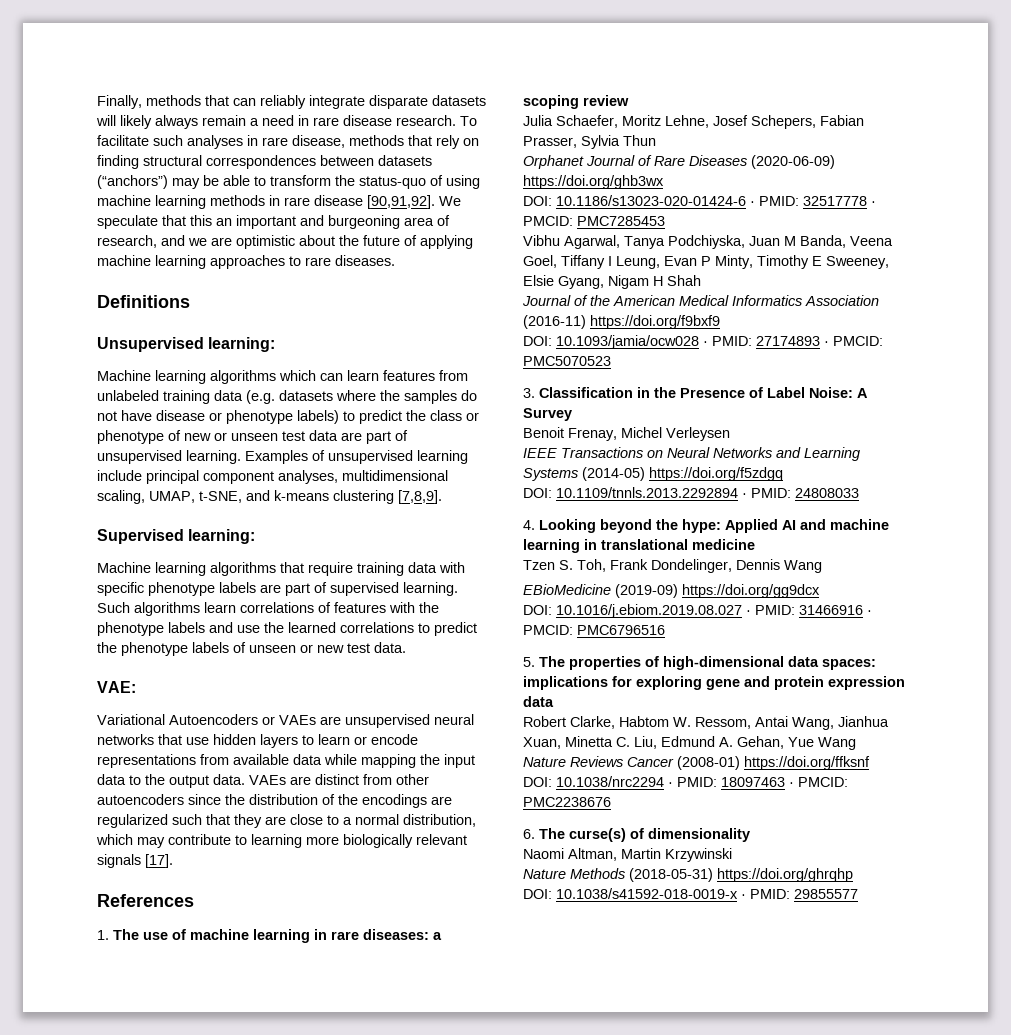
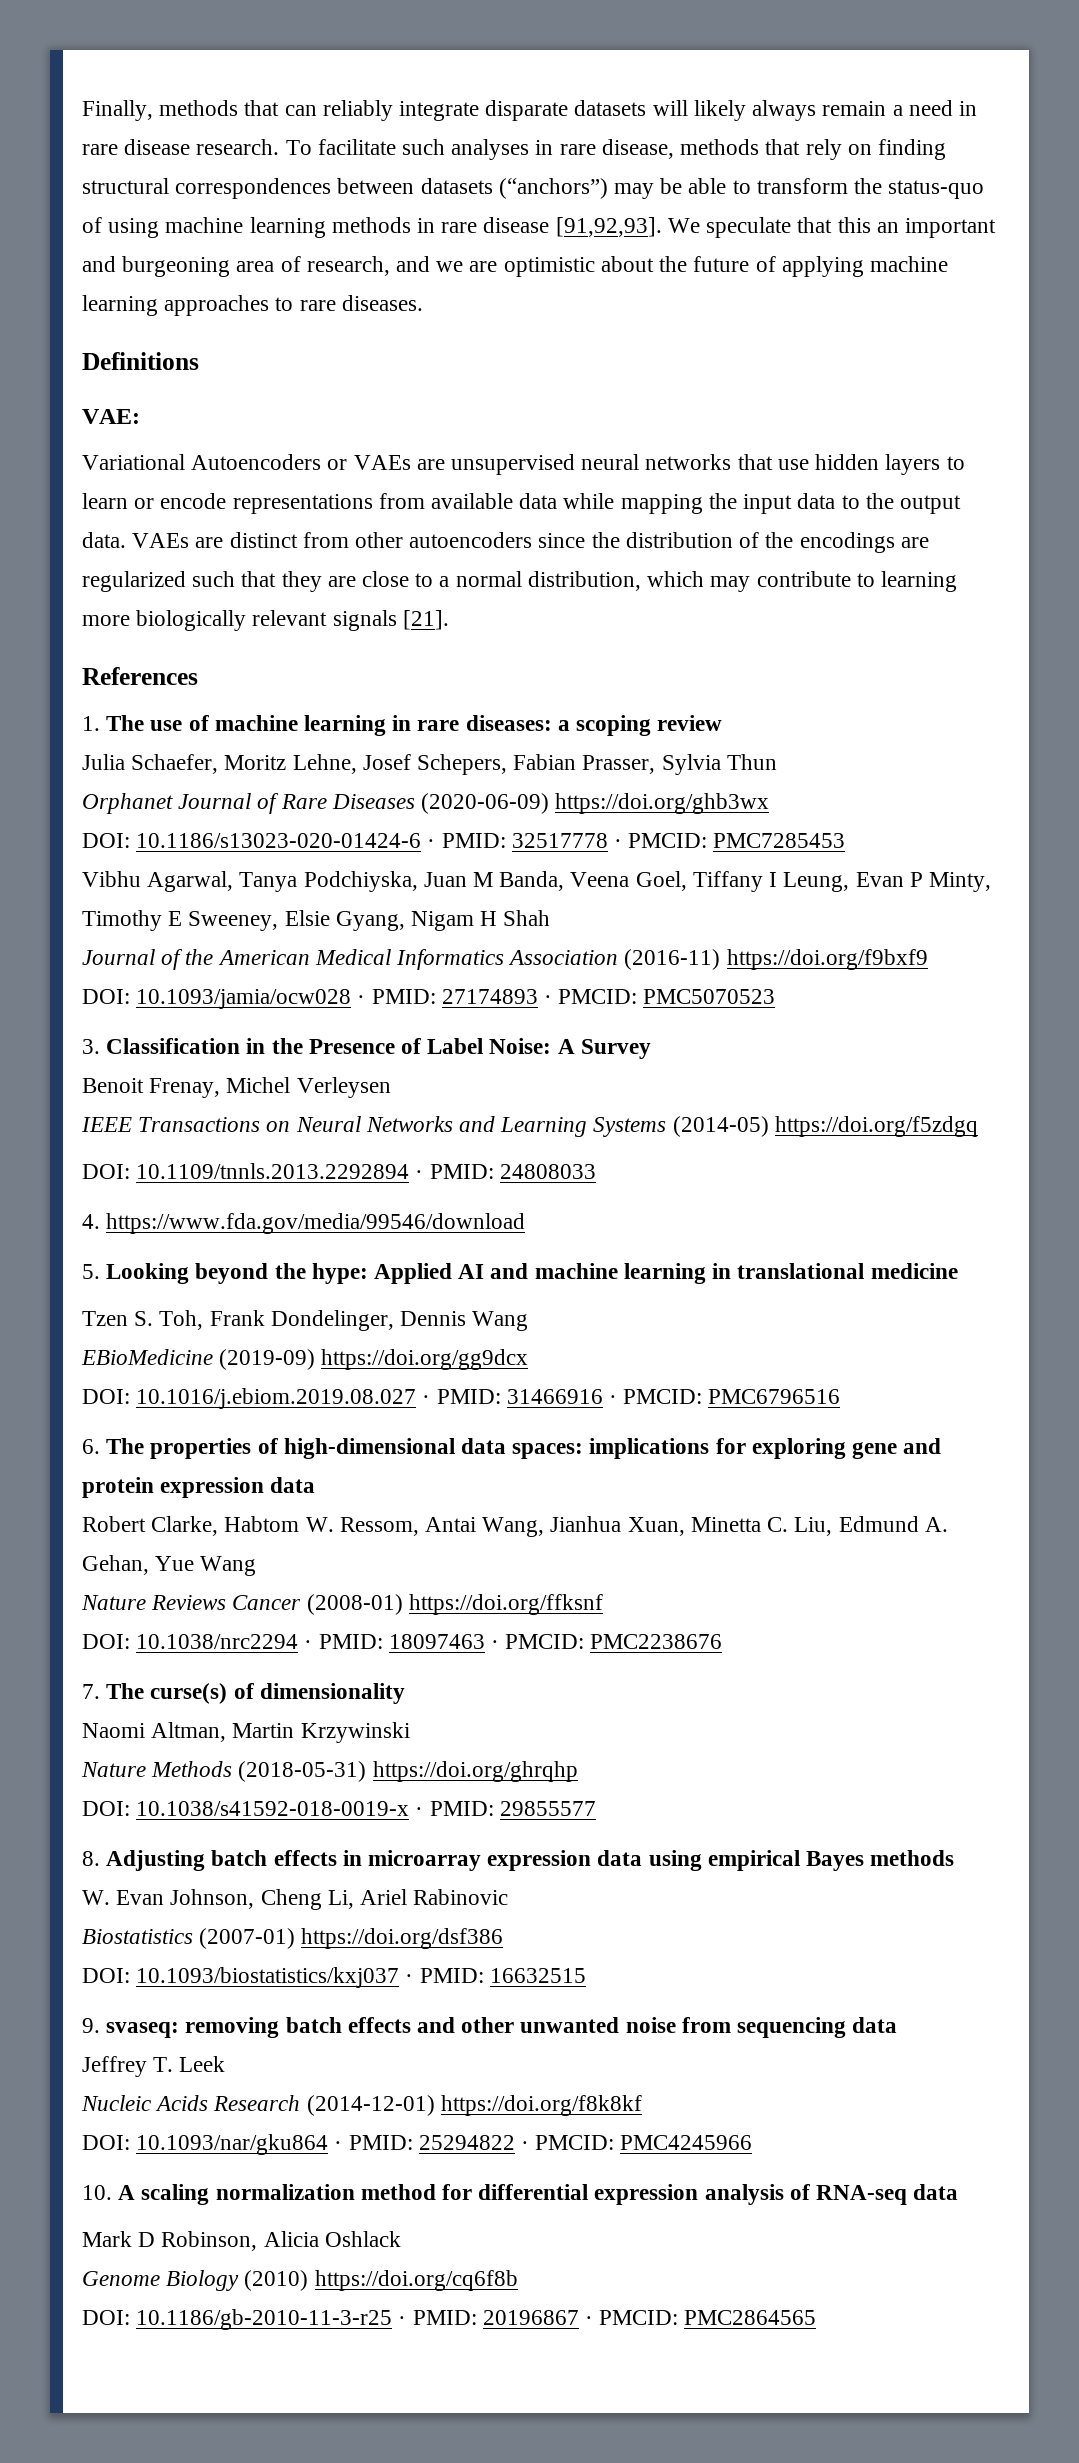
- To facilitate such analyses in rare disease, methods that rely on finding structural correspondences between datasets (“anchors”) may be able to transform the status-quo of using machine learning methods in rare disease [90,91,92].
+ To facilitate such analyses in rare disease, methods that rely on finding structural correspondences between datasets (“anchors”) may be able to transform the status-quo of using machine learning methods in rare disease [91,92,93].
- Unsupervised learning:
- Machine learning algorithms which can learn features from unlabeled training data (e.g. datasets where the samples do not have disease or phenotype labels) to predict the class or phenotype of new or unseen test data are part of unsupervised learning. Examples of unsupervised learning include principal component analyses, multidimensional scaling, UMAP, t-SNE, and k-means clustering [7,8,9].
- Supervised learning:
- Machine learning algorithms that require training data with specific phenotype labels are part of supervised learning. Such algorithms learn correlations of features with the phenotype labels and use the learned correlations to predict the phenotype labels of unseen or new test data.
- VAEs are distinct from other autoencoders since the distribution of the encodings are regularized such that they are close to a normal distribution, which may contribute to learning more biologically relevant signals [17].
+ VAEs are distinct from other autoencoders since the distribution of the encodings are regularized such that they are close to a normal distribution, which may contribute to learning more biologically relevant signals [21].
- 4. Looking beyond the hype: Applied AI and machine learning in translational medicine
+ 4. https://www.fda.gov/media/99546/download
+ 5. Looking beyond the hype: Applied AI and machine learning in translational medicine
- 5. The properties of high-dimensional data spaces: implications for exploring gene and protein expression data
+ 6. The properties of high-dimensional data spaces: implications for exploring gene and protein expression data
- 6. The curse(s) of dimensionality
+ 7. The curse(s) of dimensionality
+ 8. Adjusting batch effects in microarray expression data using empirical Bayes methods
+ W. Evan Johnson, Cheng Li, Ariel Rabinovic
+ Biostatistics (2007-01) https://doi.org/dsf386
+ DOI: 10.1093/biostatistics/kxj037 · PMID: 16632515
+ 9. svaseq: removing batch effects and other unwanted noise from sequencing data
+ Jeffrey T. Leek
+ Nucleic Acids Research (2014-12-01) https://doi.org/f8k8kf
+ DOI: 10.1093/nar/gku864 · PMID: 25294822 · PMCID: PMC4245966
+ 10. A scaling normalization method for differential expression analysis of RNA-seq data
+ Mark D Robinson, Alicia Oshlack
+ Genome Biology (2010) https://doi.org/cq6f8b
+ DOI: 10.1186/gb-2010-11-3-r25 · PMID: 20196867 · PMCID: PMC2864565

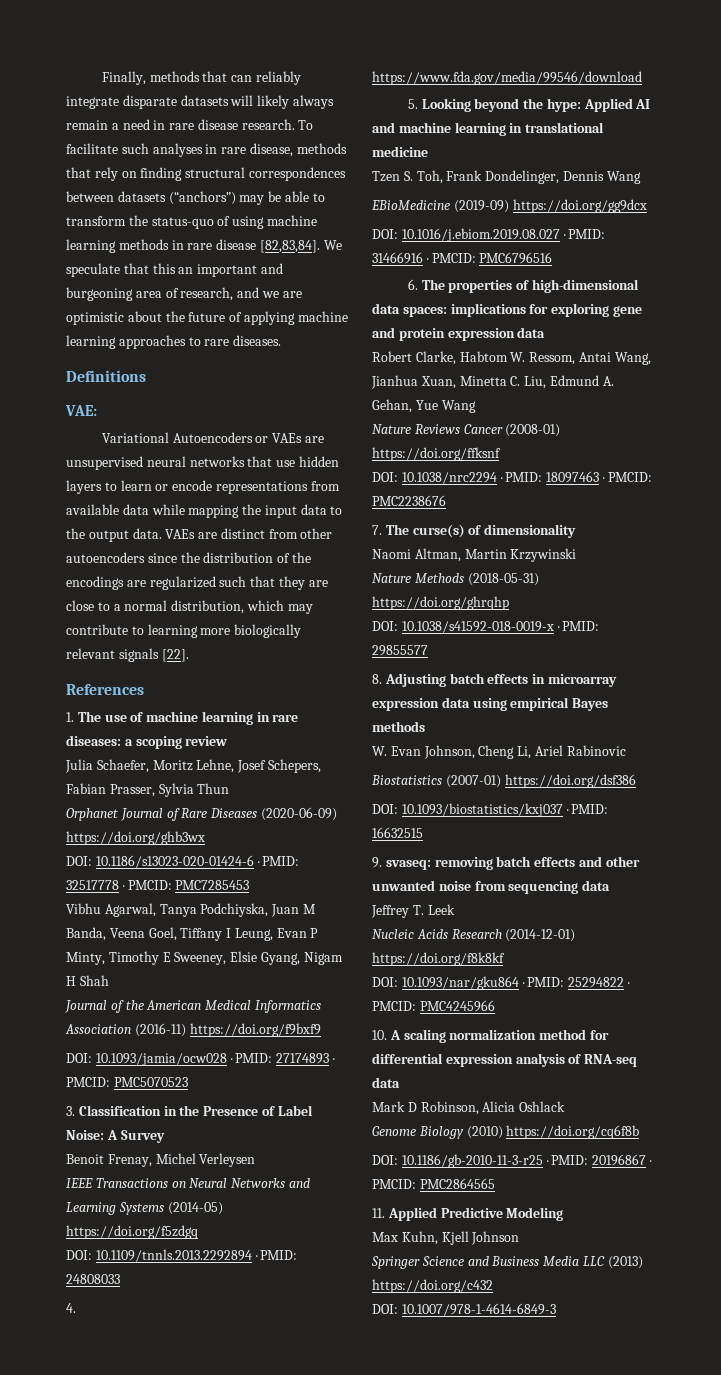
- To facilitate such analyses in rare disease, methods that rely on finding structural correspondences between datasets (“anchors”) may be able to transform the status-quo of using machine learning methods in rare disease [91,92,93].
+ To facilitate such analyses in rare disease, methods that rely on finding structural correspondences between datasets (“anchors”) may be able to transform the status-quo of using machine learning methods in rare disease [82,83,84].
- VAEs are distinct from other autoencoders since the distribution of the encodings are regularized such that they are close to a normal distribution, which may contribute to learning more biologically relevant signals [21].
+ VAEs are distinct from other autoencoders since the distribution of the encodings are regularized such that they are close to a normal distribution, which may contribute to learning more biologically relevant signals [22].
+ 11. Applied Predictive Modeling
+ Max Kuhn, Kjell Johnson
+ Springer Science and Business Media LLC (2013) https://doi.org/c432
+ DOI: 10.1007/978-1-4614-6849-3

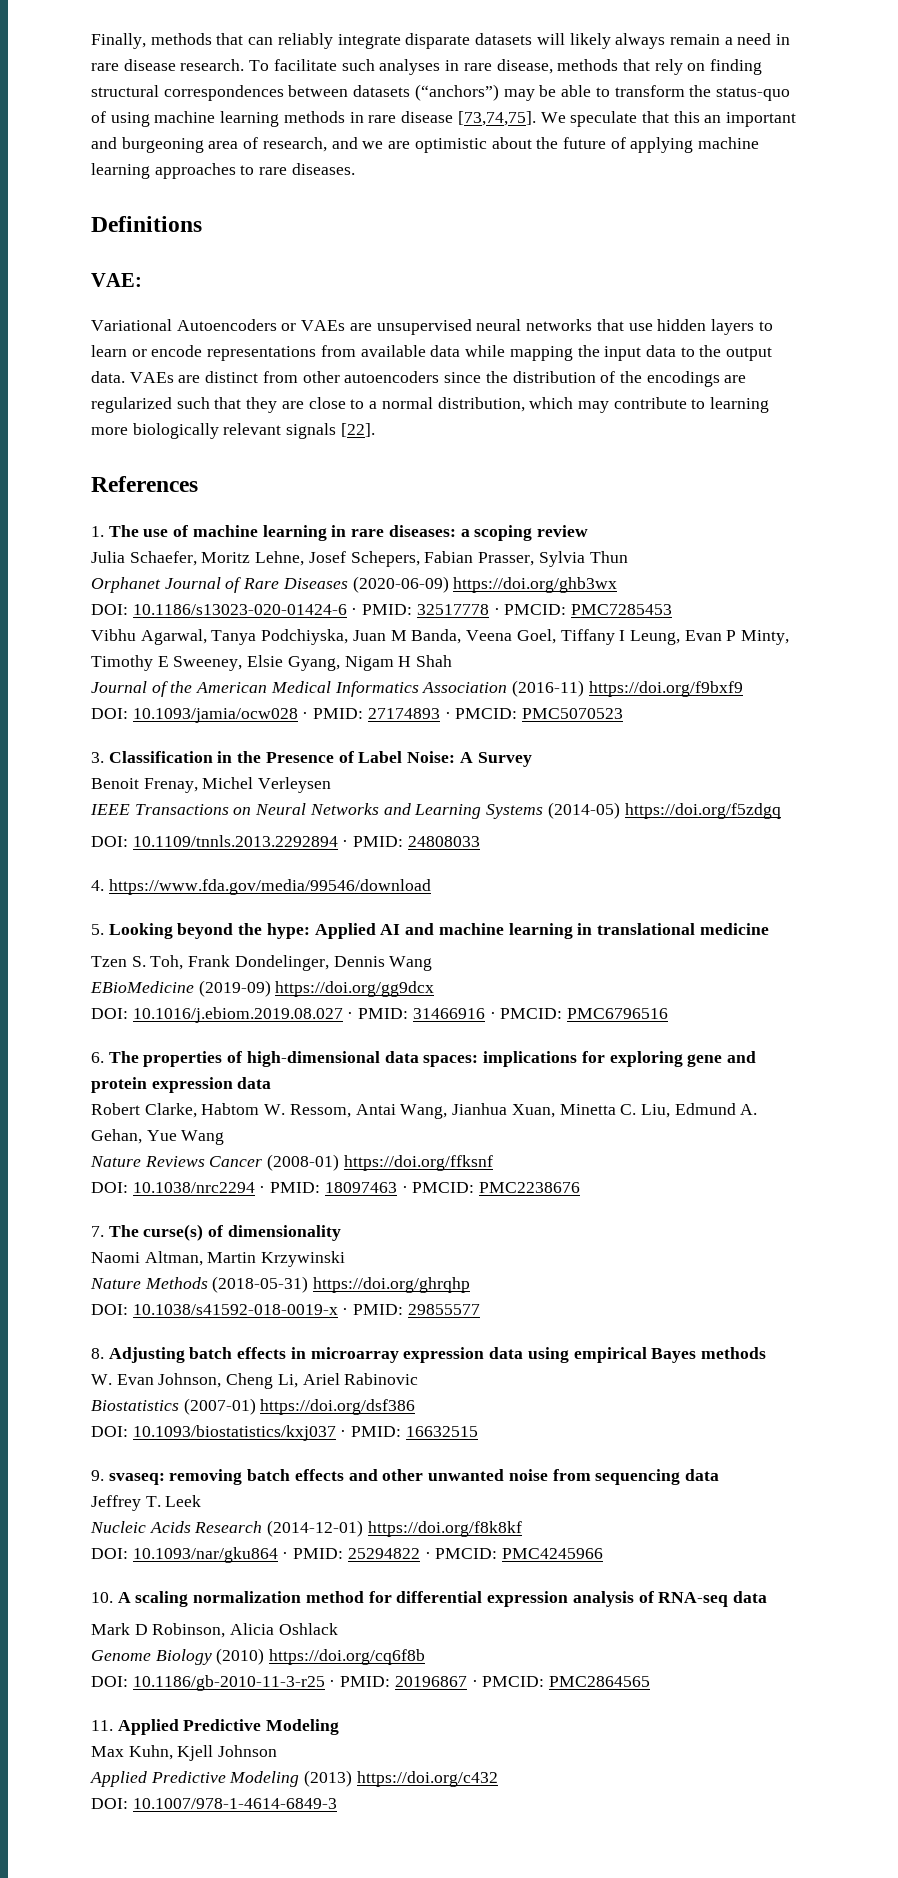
- To facilitate such analyses in rare disease, methods that rely on finding structural correspondences between datasets (“anchors”) may be able to transform the status-quo of using machine learning methods in rare disease [82,83,84].
+ To facilitate such analyses in rare disease, methods that rely on finding structural correspondences between datasets (“anchors”) may be able to transform the status-quo of using machine learning methods in rare disease [73,74,75].
- Springer Science and Business Media LLC (2013) https://doi.org/c432
+ Applied Predictive Modeling (2013) https://doi.org/c432

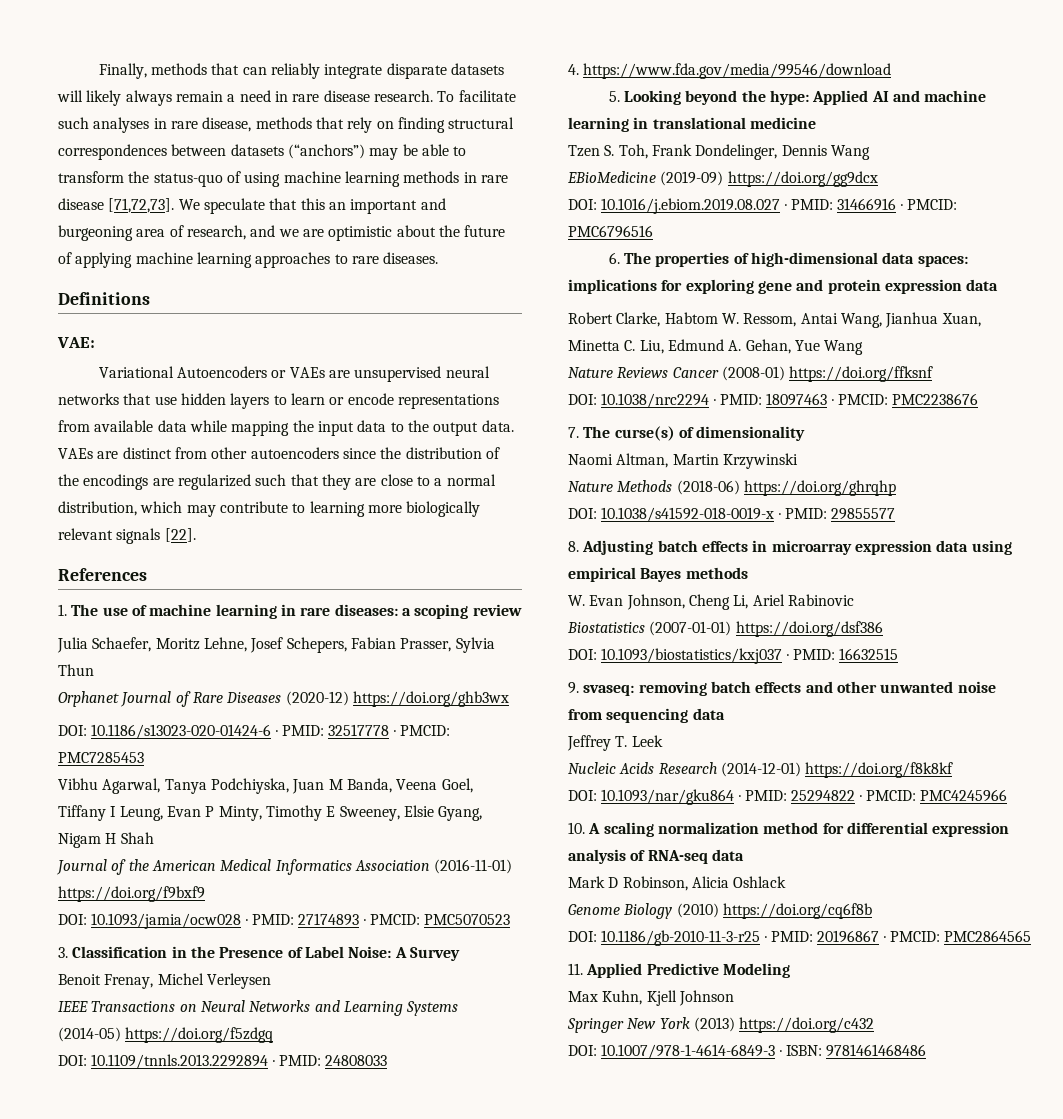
- To facilitate such analyses in rare disease, methods that rely on finding structural correspondences between datasets (“anchors”) may be able to transform the status-quo of using machine learning methods in rare disease [73,74,75].
+ To facilitate such analyses in rare disease, methods that rely on finding structural correspondences between datasets (“anchors”) may be able to transform the status-quo of using machine learning methods in rare disease [71,72,73].
- Orphanet Journal of Rare Diseases (2020-06-09) https://doi.org/ghb3wx
+ Orphanet Journal of Rare Diseases (2020-12) https://doi.org/ghb3wx
- Journal of the American Medical Informatics Association (2016-11) https://doi.org/f9bxf9
+ Journal of the American Medical Informatics Association (2016-11-01) https://doi.org/f9bxf9
- Nature Methods (2018-05-31) https://doi.org/ghrqhp
+ Nature Methods (2018-06) https://doi.org/ghrqhp
- Biostatistics (2007-01) https://doi.org/dsf386
+ Biostatistics (2007-01-01) https://doi.org/dsf386
- Applied Predictive Modeling (2013) https://doi.org/c432
+ Springer New York (2013) https://doi.org/c432
- DOI: 10.1007/978-1-4614-6849-3
+ DOI: 10.1007/978-1-4614-6849-3 · ISBN: 9781461468486

